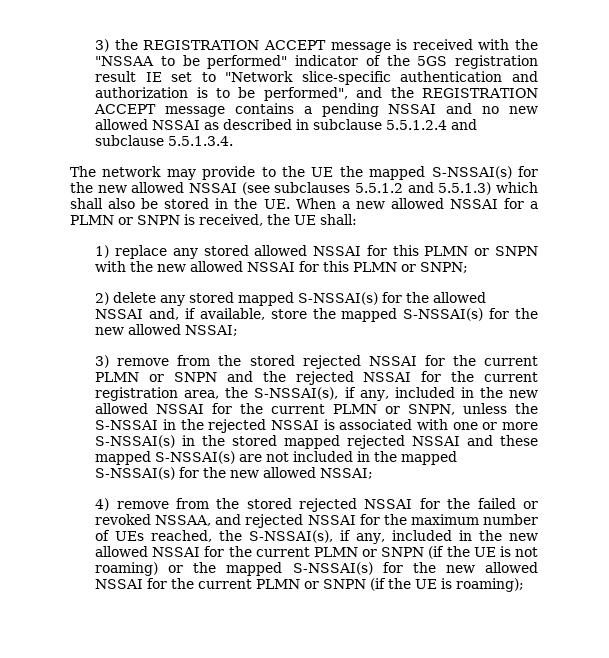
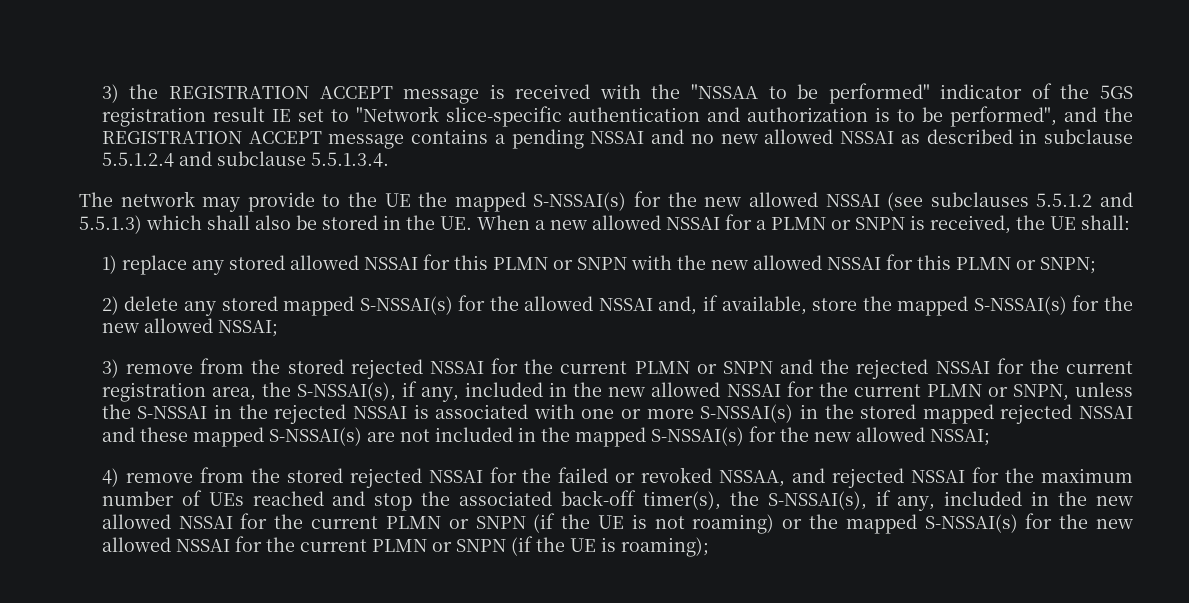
- 4) remove from the stored rejected NSSAI for the failed or revoked NSSAA, and rejected NSSAI for the maximum number of UEs reached, the S-NSSAI(s), if any, included in the new allowed NSSAI for the current PLMN or SNPN (if the UE is not roaming) or the mapped S-NSSAI(s) for the new allowed NSSAI for the current PLMN or SNPN (if the UE is roaming);
+ 4) remove from the stored rejected NSSAI for the failed or revoked NSSAA, and rejected NSSAI for the maximum number of UEs reached and stop the associated back-off timer(s), the S-NSSAI(s), if any, included in the new allowed NSSAI for the current PLMN or SNPN (if the UE is not roaming) or the mapped S-NSSAI(s) for the new allowed NSSAI for the current PLMN or SNPN (if the UE is roaming);

